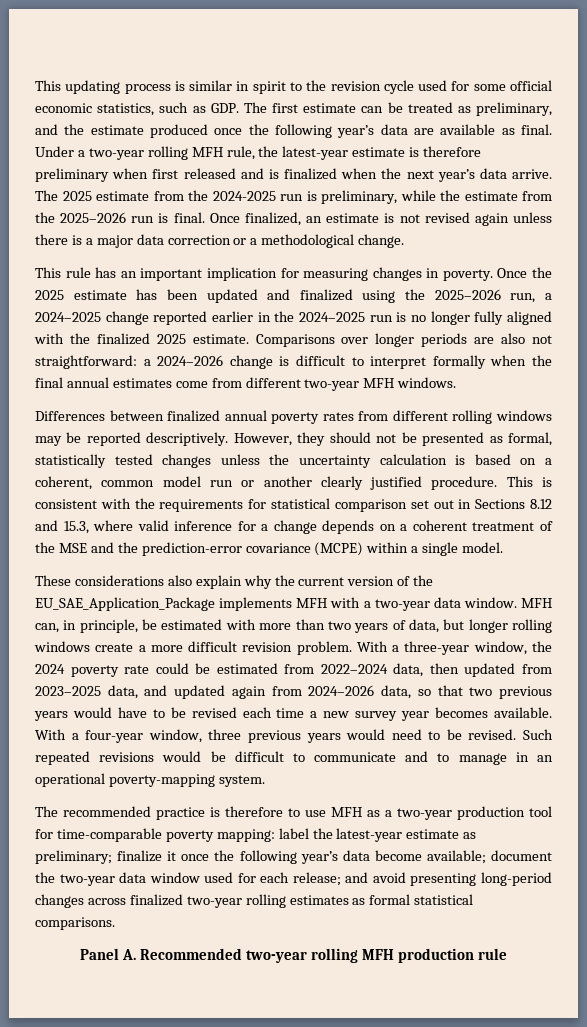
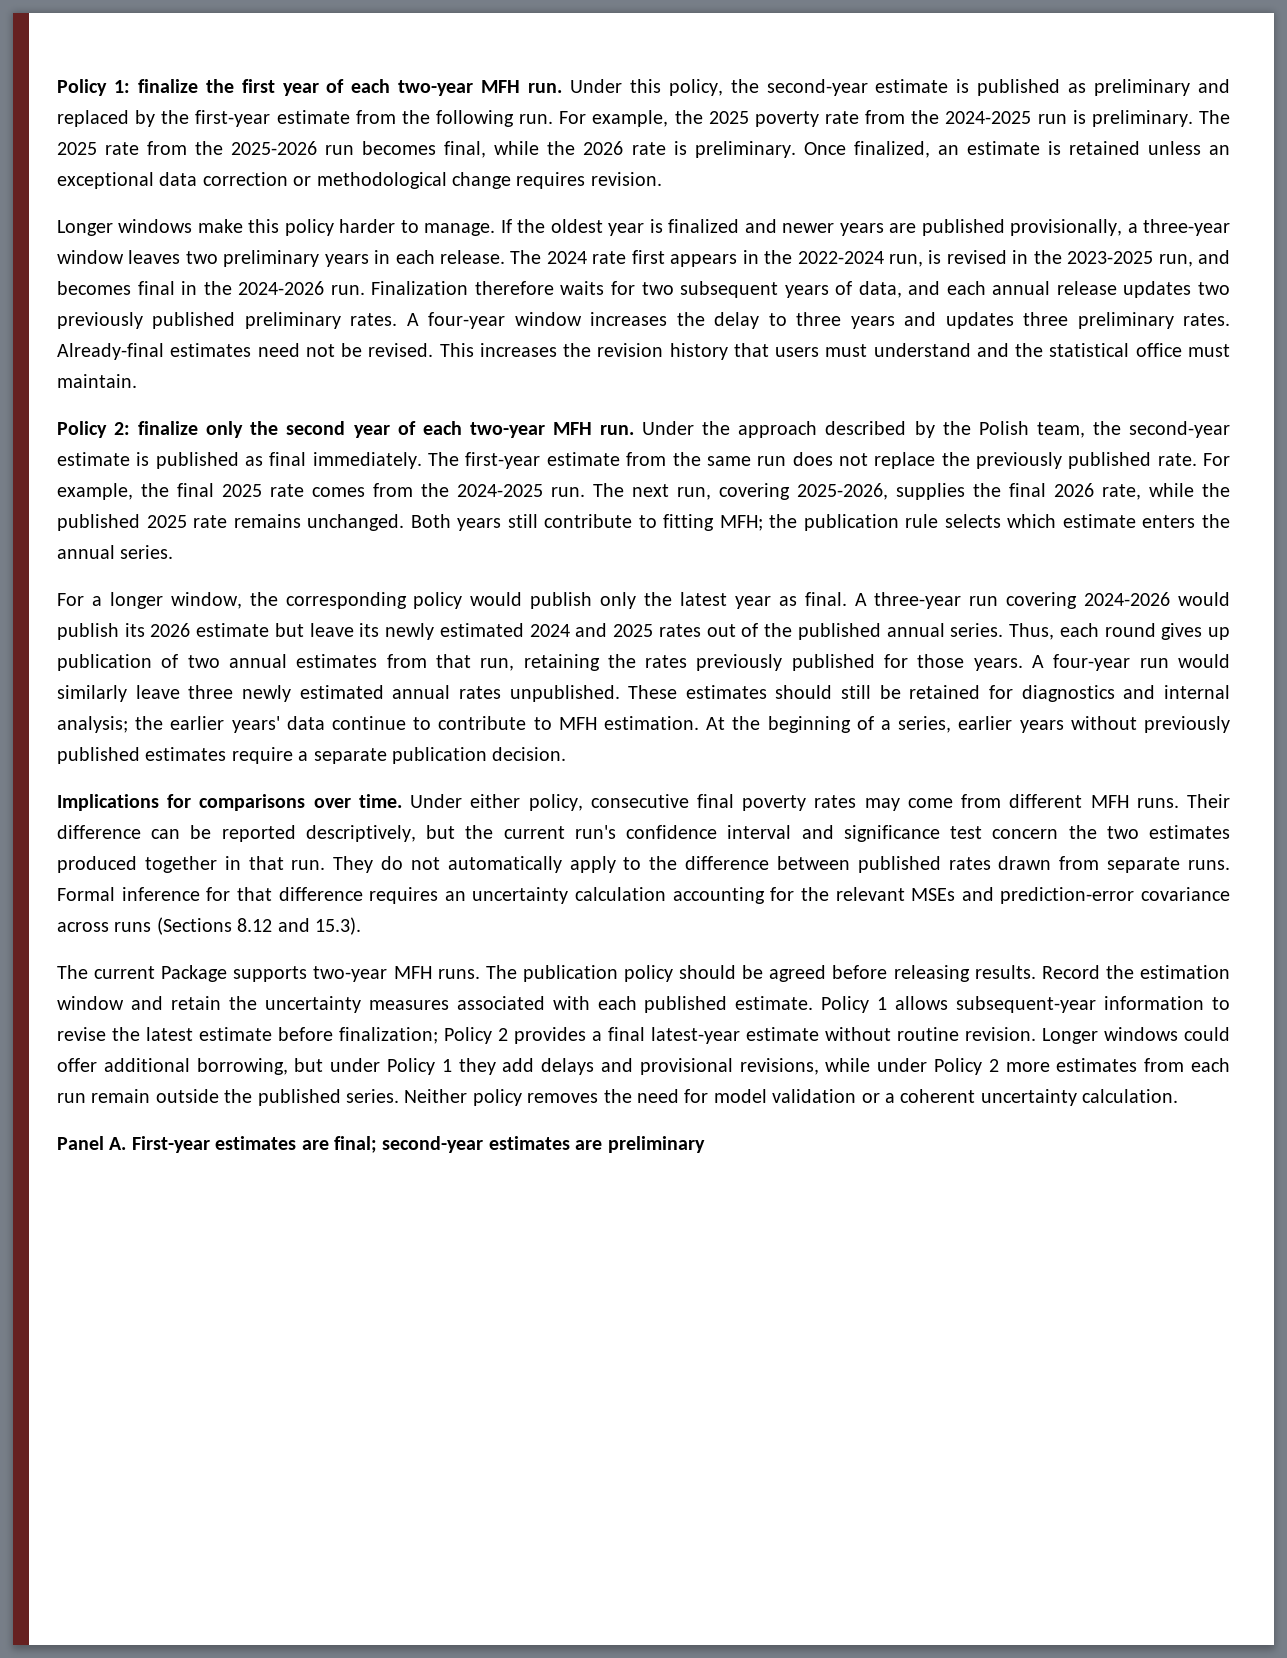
- This updating process is similar in spirit to the revision cycle used for some official economic statistics, such as GDP. The first estimate can be treated as preliminary, and the estimate produced once the following year’s data are available as final. Under a two-year rolling MFH rule, the latest-year estimate is therefore preliminary when first released and is finalized when the next year’s data arrive. The 2025 estimate from the 2024-2025 run is preliminary, while the estimate from the 2025–2026 run is final.
+ Policy 1: finalize the first year of each two-year MFH run. Under this policy, the second-year estimate is published as preliminary and replaced by the first-year estimate from the following run. For example, the 2025 poverty rate from the 2024-2025 run is preliminary. The 2025 rate from the 2025-2026 run becomes final, while the 2026 rate is preliminary.
- Once finalized, an estimate is not revised again unless there is a major data correction or a methodological change.
- This rule has an important implication for measuring changes in poverty. Once the 2025 estimate has been updated and finalized using the 2025–2026 run, a 2024–2025 change reported earlier in the 2024–2025 run is no longer fully aligned with the finalized 2025 estimate. Comparisons over longer periods are also not straightforward: a 2024–2026 change is difficult to interpret formally when the final annual estimates come from different two-year MFH windows.
- Differences between finalized annual poverty rates from different rolling windows may be reported descriptively. However, they should not be presented as formal, statistically tested changes unless the uncertainty calculation is based on a coherent, common model run or another clearly justified procedure. This is consistent with the requirements for statistical comparison set out in Sections 8.12 and 15.3, where valid inference for a change depends on a coherent treatment of the MSE and the prediction-error covariance (MCPE) within a single model.
- These considerations also explain why the current version of the EU_SAE_Application_Package implements MFH with a two-year data window. MFH can, in principle, be estimated with more than two years of data, but longer rolling windows create a more difficult revision problem. With a three-year window, the 2024 poverty rate could be estimated from 2022–2024 data, then updated from 2023–2025 data, and updated again from 2024–2026 data, so that two previous years would have to be revised each time a new survey year becomes available. With a four-year window, three previous years would need to be revised. Such repeated revisions would be difficult to communicate and to manage in an operational poverty-mapping system.
- The recommended practice is therefore to use MFH as a two-year production tool for time-comparable poverty mapping: label the latest-year estimate as preliminary; finalize it once the following year’s data become available; document the two-year data window used for each release; and avoid presenting long-period changes across finalized two-year rolling estimates as formal statistical comparisons.
- Panel A. Recommended two-year rolling MFH production rule
+ Once finalized, an estimate is retained unless an exceptional data correction or methodological change requires revision.
+ Longer windows make this policy harder to manage. If the oldest year is finalized and newer years are published provisionally, a three-year window leaves two preliminary years in each release. The 2024 rate first appears in the 2022-2024 run, is revised in the 2023-2025 run, and becomes final in the 2024-2026 run. Finalization therefore waits for two subsequent years of data, and each annual release updates two previously published preliminary rates. A four-year window increases the delay to three years and updates three preliminary rates. Already-final estimates need not be revised. This increases the revision history that users must understand and the statistical office must maintain.
+ Policy 2: finalize only the second year of each two-year MFH run. Under the approach described by the Polish team, the second-year estimate is published as final immediately. The first-year estimate from the same run does not replace the previously published rate. For example, the final 2025 rate comes from the 2024-2025 run. The next run, covering 2025-2026, supplies the final 2026 rate, while the published 2025 rate remains unchanged. Both years still contribute to fitting MFH; the publication rule selects which estimate enters the annual series.
+ For a longer window, the corresponding policy would publish only the latest year as final. A three-year run covering 2024-2026 would publish its 2026 estimate but leave its newly estimated 2024 and 2025 rates out of the published annual series. Thus, each round gives up publication of two annual estimates from that run, retaining the rates previously published for those years. A four-year run would similarly leave three newly estimated annual rates unpublished. These estimates should still be retained for diagnostics and internal analysis; the earlier years' data continue to contribute to MFH estimation. At the beginning of a series, earlier years without previously published estimates require a separate publication decision.
+ Implications for comparisons over time. Under either policy, consecutive final poverty rates may come from different MFH runs. Their difference can be reported descriptively, but the current run's confidence interval and significance test concern the two estimates produced together in that run. They do not automatically apply to the difference between published rates drawn from separate runs. Formal inference for that difference requires an uncertainty calculation accounting for the relevant MSEs and prediction-error covariance across runs (Sections 8.12 and 15.3).
+ The current Package supports two-year MFH runs. The publication policy should be agreed before releasing results. Record the estimation window and retain the uncertainty measures associated with each published estimate. Policy 1 allows subsequent-year information to revise the latest estimate before finalization; Policy 2 provides a final latest-year estimate without routine revision. Longer windows could offer additional borrowing, but under Policy 1 they add delays and provisional revisions, while under Policy 2 more estimates from each run remain outside the published series. Neither policy removes the need for model validation or a coherent uncertainty calculation.
+ Panel A. First-year estimates are final; second-year estimates are preliminary

